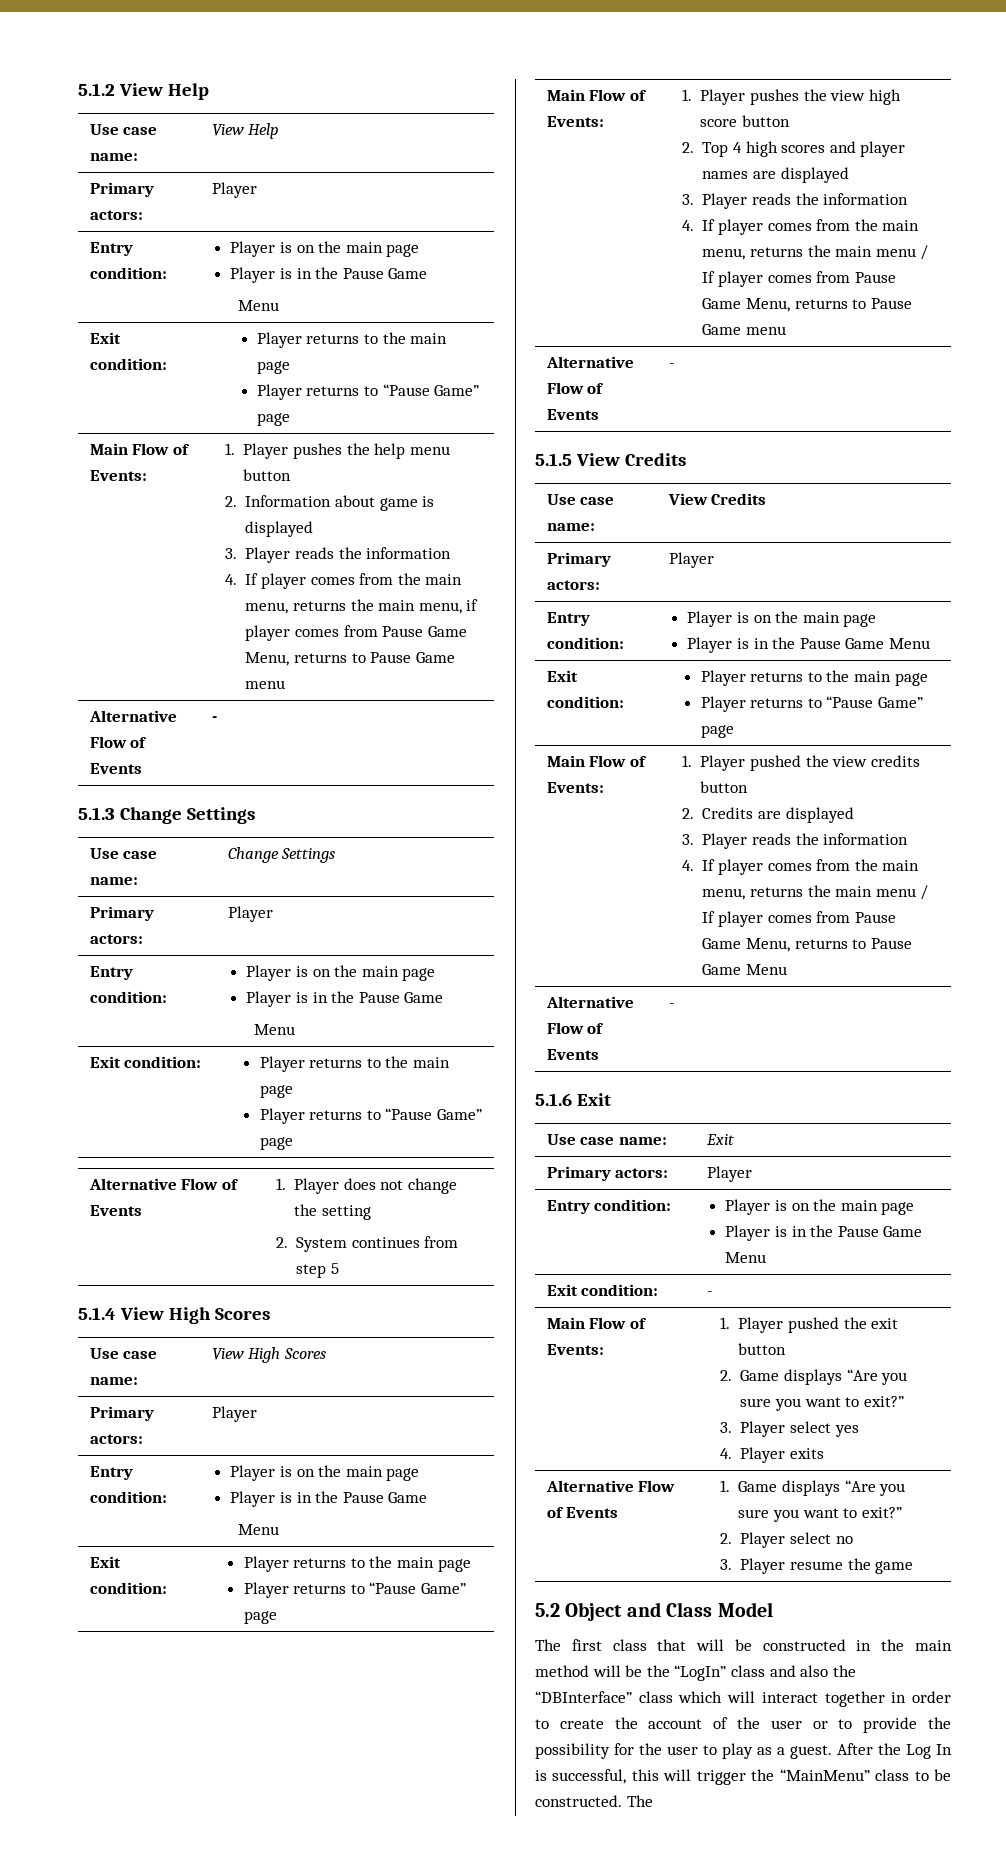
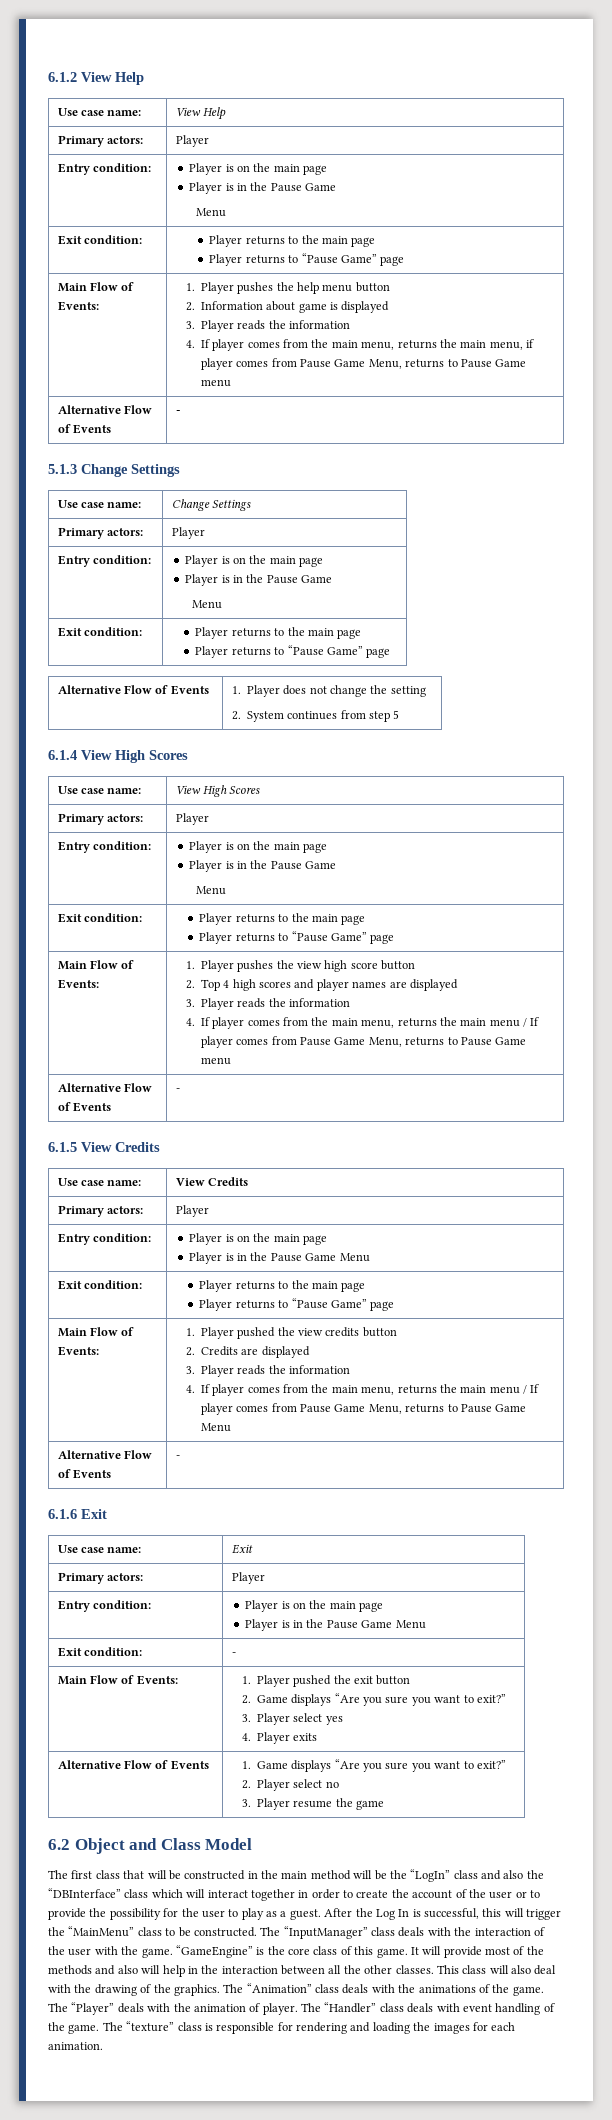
- 5.1.2 View Help
+ 6.1.2 View Help
- 5.1.4 View High Scores
+ 6.1.4 View High Scores
- 5.1.5 View Credits
+ 6.1.5 View Credits
- 5.1.6 Exit
+ 6.1.6 Exit
- 5.2 Object and Class Model
+ 6.2 Object and Class Model
- After the Log In is successful, this will trigger the “MainMenu” class to be constructed. The
+ After the Log In is successful, this will trigger the “MainMenu” class to be constructed. The “InputManager” class deals with the interaction of the user with the game. “GameEngine” is the core class of this game. It will provide most of the methods and also will help in the interaction between all the other classes. This class will also deal with the drawing of the graphics. The “Animation” class deals with the animations of the game. The “Player” deals with the animation of player. The “Handler” class deals with event handling of the game. The “texture” class is responsible for rendering and loading the images for each animation.

